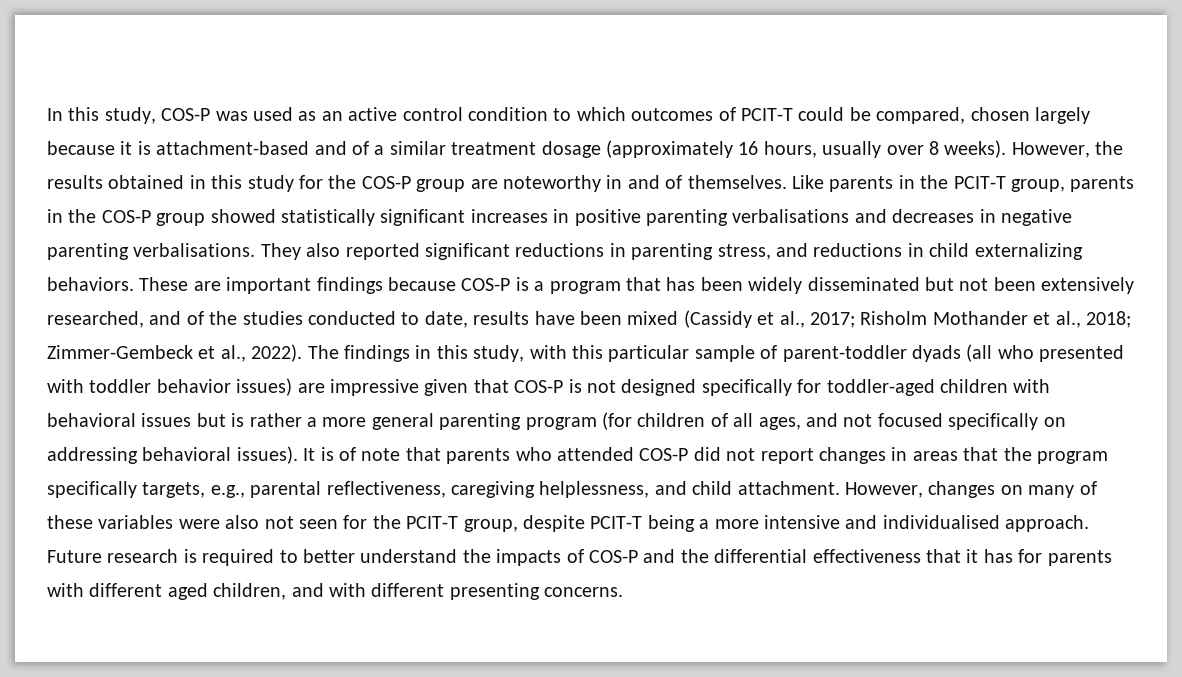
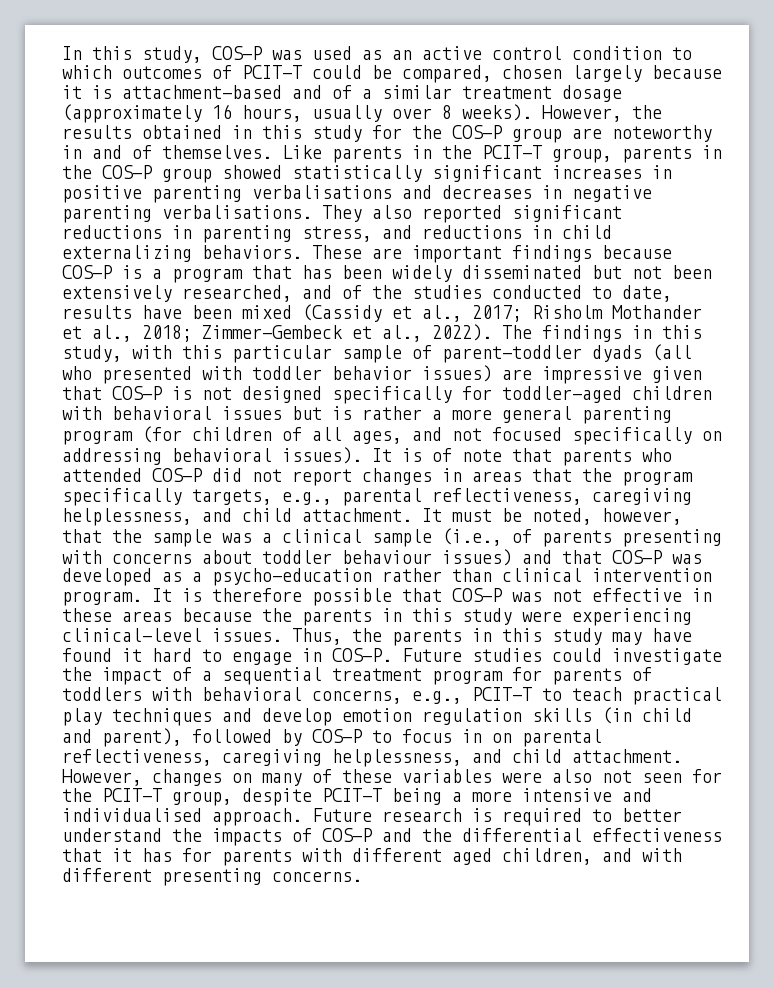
+ It must be noted, however, that the sample was a clinical sample (i.e., of parents presenting with concerns about toddler behaviour issues) and that COS-P was developed as a psycho-education rather than clinical intervention program. It is therefore possible that COS-P was not effective in these areas because the parents in this study were experiencing clinical-level issues. Thus, the parents in this study may have found it hard to engage in COS-P. Future studies could investigate the impact of a sequential treatment program for parents of toddlers with behavioral concerns, e.g., PCIT-T to teach practical play techniques and develop emotion regulation skills (in child and parent), followed by COS-P to focus in on parental reflectiveness, caregiving helplessness, and child attachment.

